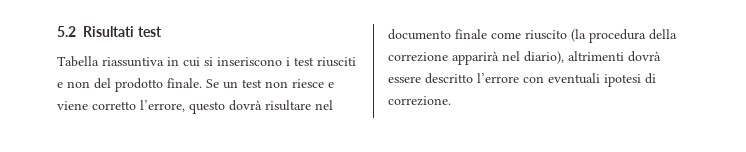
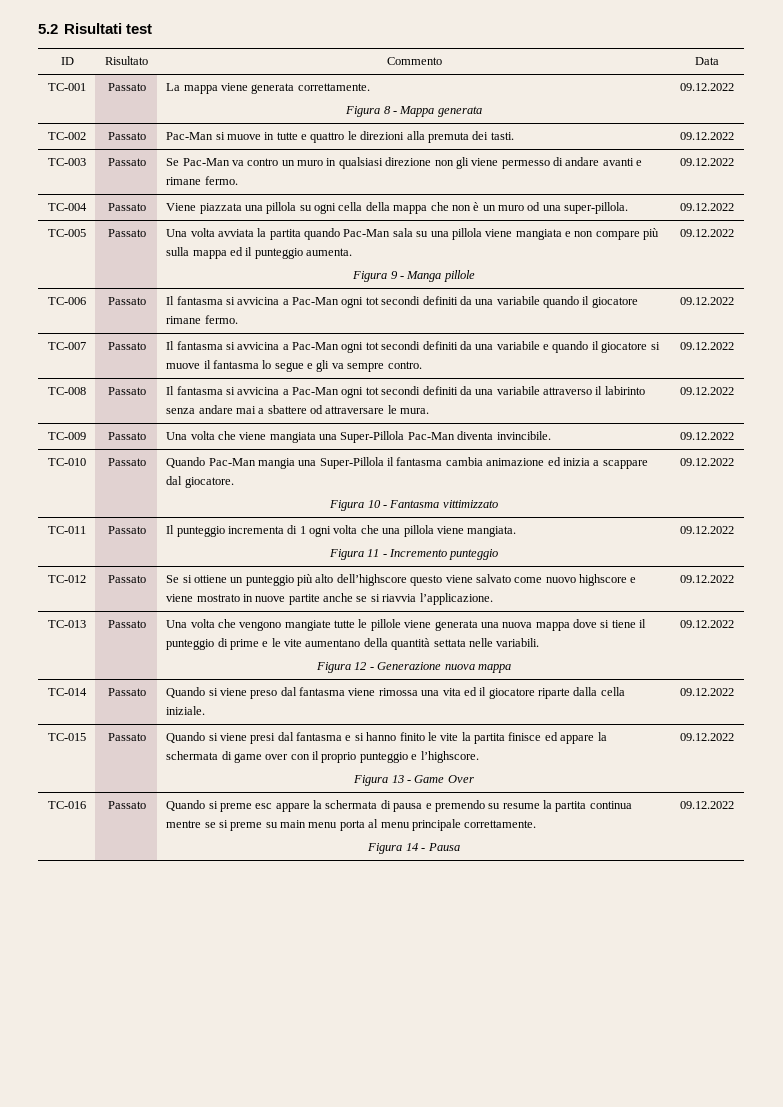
- Tabella riassuntiva in cui si inseriscono i test riusciti e non del prodotto finale. Se un test non riesce e viene corretto l’errore, questo dovrà risultare nel documento finale come riuscito (la procedura della correzione apparirà nel diario), altrimenti dovrà essere descritto l’errore con eventuali ipotesi di correzione.
+ ID | Risultato | Commento | Data
+ TC-001 | Passato | La mappa viene generata correttamente.
+ Figura 8 - Mappa generata | 09.12.2022
+ TC-002 | Passato | Pac-Man si muove in tutte e quattro le direzioni alla premuta dei tasti. | 09.12.2022
+ TC-003 | Passato | Se Pac-Man va contro un muro in qualsiasi direzione non gli viene permesso di andare avanti e rimane fermo. | 09.12.2022
+ TC-004 | Passato | Viene piazzata una pillola su ogni cella della mappa che non è un muro od una super-pillola. | 09.12.2022
+ TC-005 | Passato | Una volta avviata la partita quando Pac-Man sala su una pillola viene mangiata e non compare più sulla mappa ed il punteggio aumenta.
+ Figura 9 - Manga pillole | 09.12.2022
+ TC-006 | Passato | Il fantasma si avvicina a Pac-Man ogni tot secondi definiti da una variabile quando il giocatore rimane fermo. | 09.12.2022
+ TC-007 | Passato | Il fantasma si avvicina a Pac-Man ogni tot secondi definiti da una variabile e quando il giocatore si muove il fantasma lo segue e gli va sempre contro. | 09.12.2022
+ TC-008 | Passato | Il fantasma si avvicina a Pac-Man ogni tot secondi definiti da una variabile attraverso il labirinto senza andare mai a sbattere od attraversare le mura. | 09.12.2022
+ TC-009 | Passato | Una volta che viene mangiata una Super-Pillola Pac-Man diventa invincibile. | 09.12.2022
+ TC-010 | Passato | Quando Pac-Man mangia una Super-Pillola il fantasma cambia animazione ed inizia a scappare dal giocatore.
+ Figura 10 - Fantasma vittimizzato | 09.12.2022
+ TC-011 | Passato | Il punteggio incrementa di 1 ogni volta che una pillola viene mangiata.
+ Figura 11 - Incremento punteggio | 09.12.2022
+ TC-012 | Passato | Se si ottiene un punteggio più alto dell’highscore questo viene salvato come nuovo highscore e viene mostrato in nuove partite anche se si riavvia l’applicazione. | 09.12.2022
+ TC-013 | Passato | Una volta che vengono mangiate tutte le pillole viene generata una nuova mappa dove si tiene il punteggio di prime e le vite aumentano della quantità settata nelle variabili.
+ Figura 12 - Generazione nuova mappa | 09.12.2022
+ TC-014 | Passato | Quando si viene preso dal fantasma viene rimossa una vita ed il giocatore riparte dalla cella iniziale. | 09.12.2022
+ TC-015 | Passato | Quando si viene presi dal fantasma e si hanno finito le vite la partita finisce ed appare la schermata di game over con il proprio punteggio e l’highscore.
+ Figura 13 - Game Over | 09.12.2022
+ TC-016 | Passato | Quando si preme esc appare la schermata di pausa e premendo su resume la partita continua mentre se si preme su main menu porta al menu principale correttamente.
+ Figura 14 - Pausa | 09.12.2022

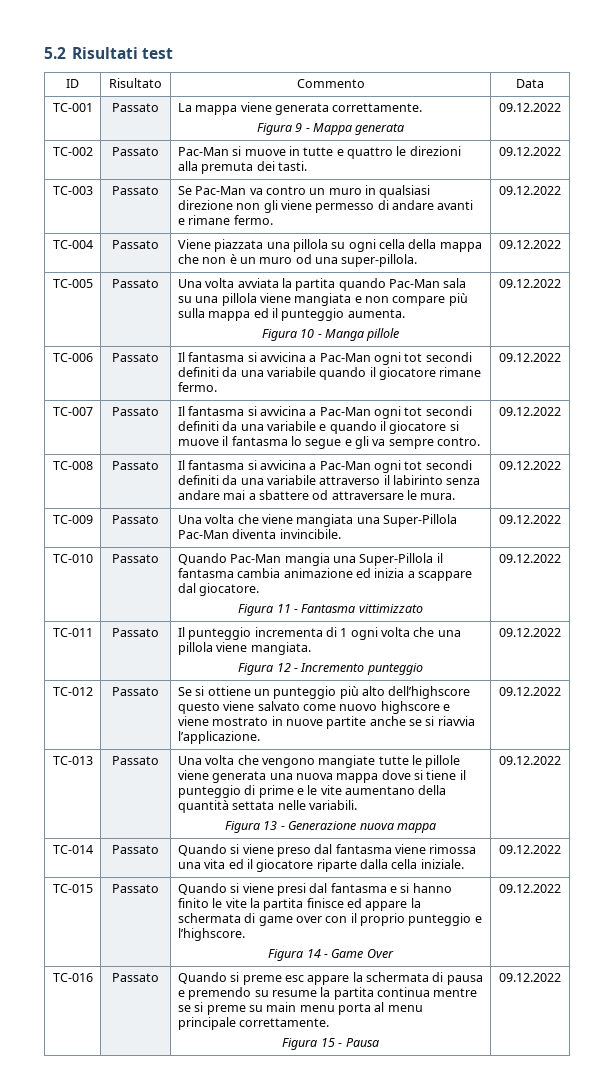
  TC-001 | Passato | La mappa viene generata correttamente.
- Figura 8 - Mappa generata | 09.12.2022
+ Figura 9 - Mappa generata | 09.12.2022
  TC-005 | Passato | Una volta avviata la partita quando Pac-Man sala su una pillola viene mangiata e non compare più sulla mappa ed il punteggio aumenta.
- Figura 9 - Manga pillole | 09.12.2022
+ Figura 10 - Manga pillole | 09.12.2022
  TC-010 | Passato | Quando Pac-Man mangia una Super-Pillola il fantasma cambia animazione ed inizia a scappare dal giocatore.
- Figura 10 - Fantasma vittimizzato | 09.12.2022
+ Figura 11 - Fantasma vittimizzato | 09.12.2022
  TC-011 | Passato | Il punteggio incrementa di 1 ogni volta che una pillola viene mangiata.
- Figura 11 - Incremento punteggio | 09.12.2022
+ Figura 12 - Incremento punteggio | 09.12.2022
  TC-013 | Passato | Una volta che vengono mangiate tutte le pillole viene generata una nuova mappa dove si tiene il punteggio di prime e le vite aumentano della quantità settata nelle variabili.
- Figura 12 - Generazione nuova mappa | 09.12.2022
+ Figura 13 - Generazione nuova mappa | 09.12.2022
  TC-015 | Passato | Quando si viene presi dal fantasma e si hanno finito le vite la partita finisce ed appare la schermata di game over con il proprio punteggio e l’highscore.
- Figura 13 - Game Over | 09.12.2022
+ Figura 14 - Game Over | 09.12.2022
  TC-016 | Passato | Quando si preme esc appare la schermata di pausa e premendo su resume la partita continua mentre se si preme su main menu porta al menu principale correttamente.
- Figura 14 - Pausa | 09.12.2022
+ Figura 15 - Pausa | 09.12.2022

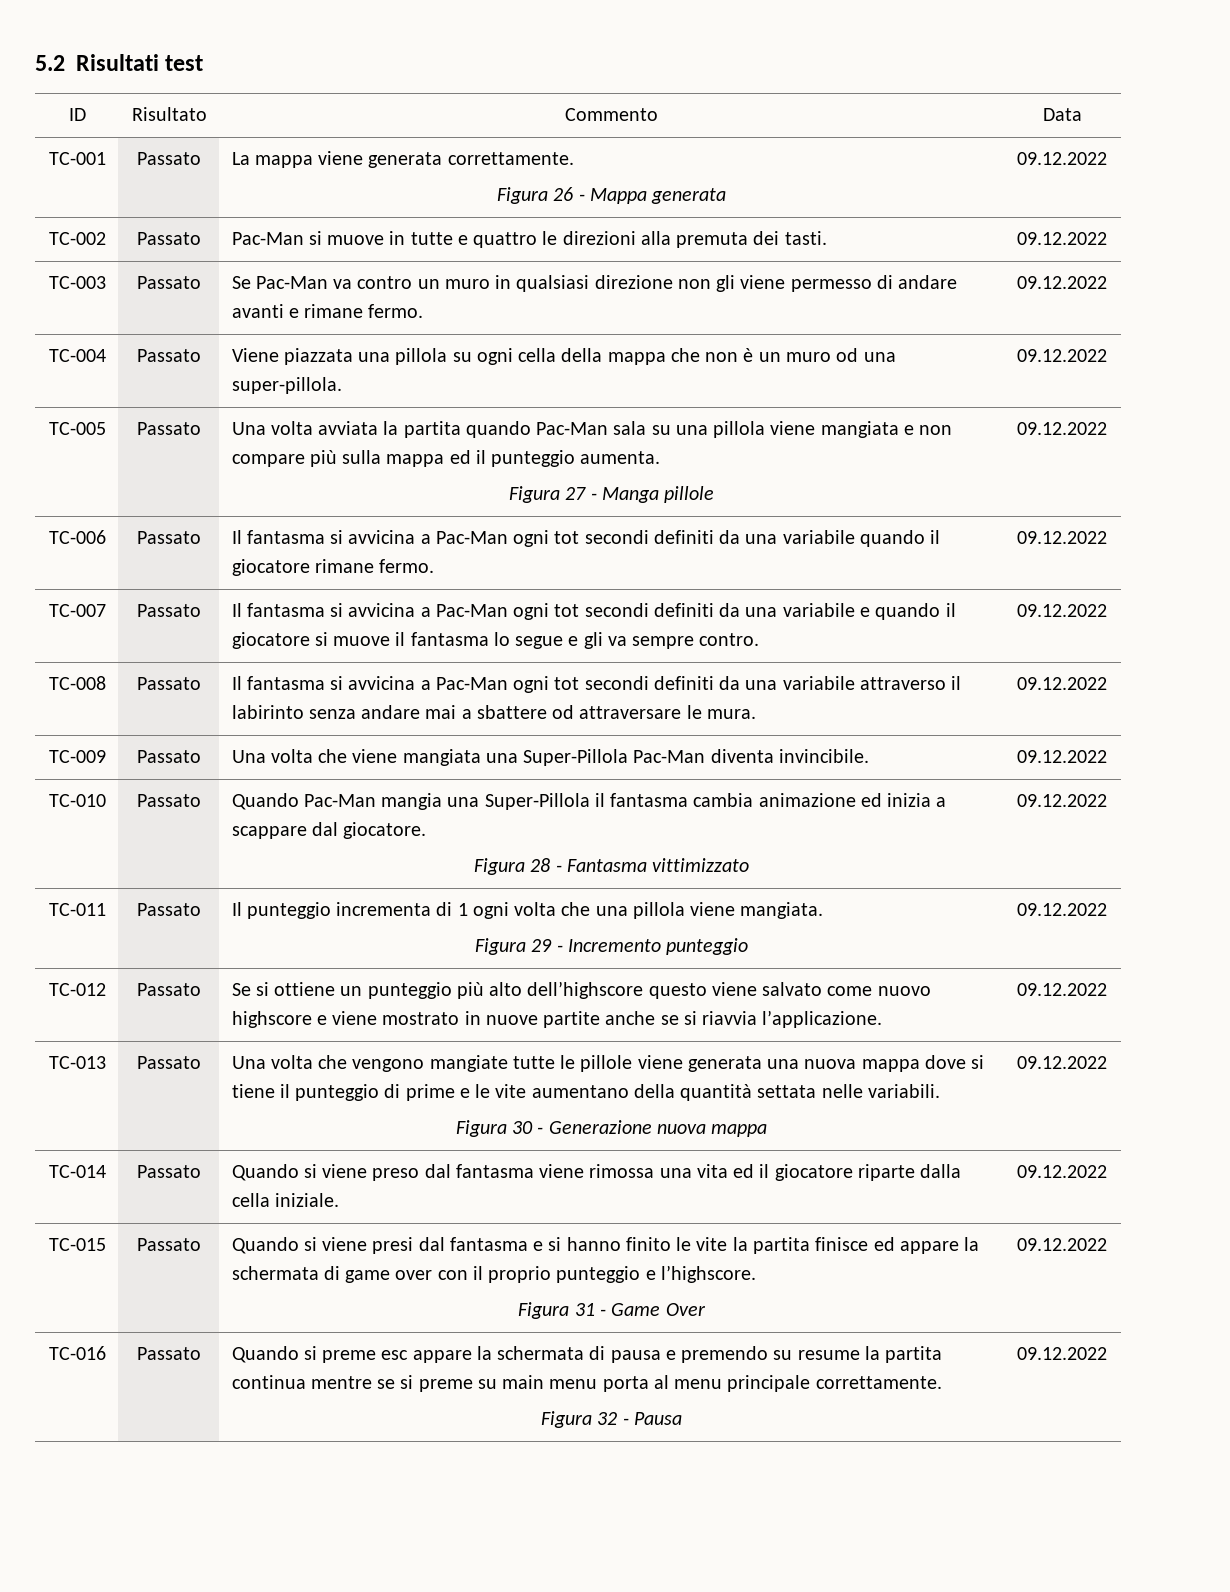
  TC-001 | Passato | La mappa viene generata correttamente.
- Figura 9 - Mappa generata | 09.12.2022
+ Figura 26 - Mappa generata | 09.12.2022
  TC-005 | Passato | Una volta avviata la partita quando Pac-Man sala su una pillola viene mangiata e non compare più sulla mappa ed il punteggio aumenta.
- Figura 10 - Manga pillole | 09.12.2022
+ Figura 27 - Manga pillole | 09.12.2022
  TC-010 | Passato | Quando Pac-Man mangia una Super-Pillola il fantasma cambia animazione ed inizia a scappare dal giocatore.
- Figura 11 - Fantasma vittimizzato | 09.12.2022
+ Figura 28 - Fantasma vittimizzato | 09.12.2022
  TC-011 | Passato | Il punteggio incrementa di 1 ogni volta che una pillola viene mangiata.
- Figura 12 - Incremento punteggio | 09.12.2022
+ Figura 29 - Incremento punteggio | 09.12.2022
  TC-013 | Passato | Una volta che vengono mangiate tutte le pillole viene generata una nuova mappa dove si tiene il punteggio di prime e le vite aumentano della quantità settata nelle variabili.
- Figura 13 - Generazione nuova mappa | 09.12.2022
+ Figura 30 - Generazione nuova mappa | 09.12.2022
  TC-015 | Passato | Quando si viene presi dal fantasma e si hanno finito le vite la partita finisce ed appare la schermata di game over con il proprio punteggio e l’highscore.
- Figura 14 - Game Over | 09.12.2022
+ Figura 31 - Game Over | 09.12.2022
  TC-016 | Passato | Quando si preme esc appare la schermata di pausa e premendo su resume la partita continua mentre se si preme su main menu porta al menu principale correttamente.
- Figura 15 - Pausa | 09.12.2022
+ Figura 32 - Pausa | 09.12.2022

